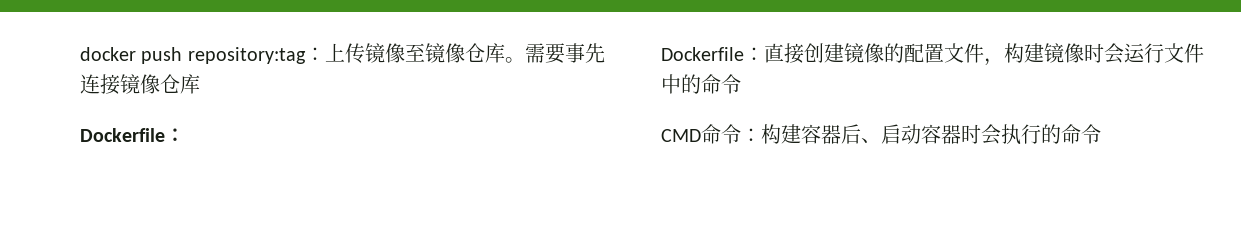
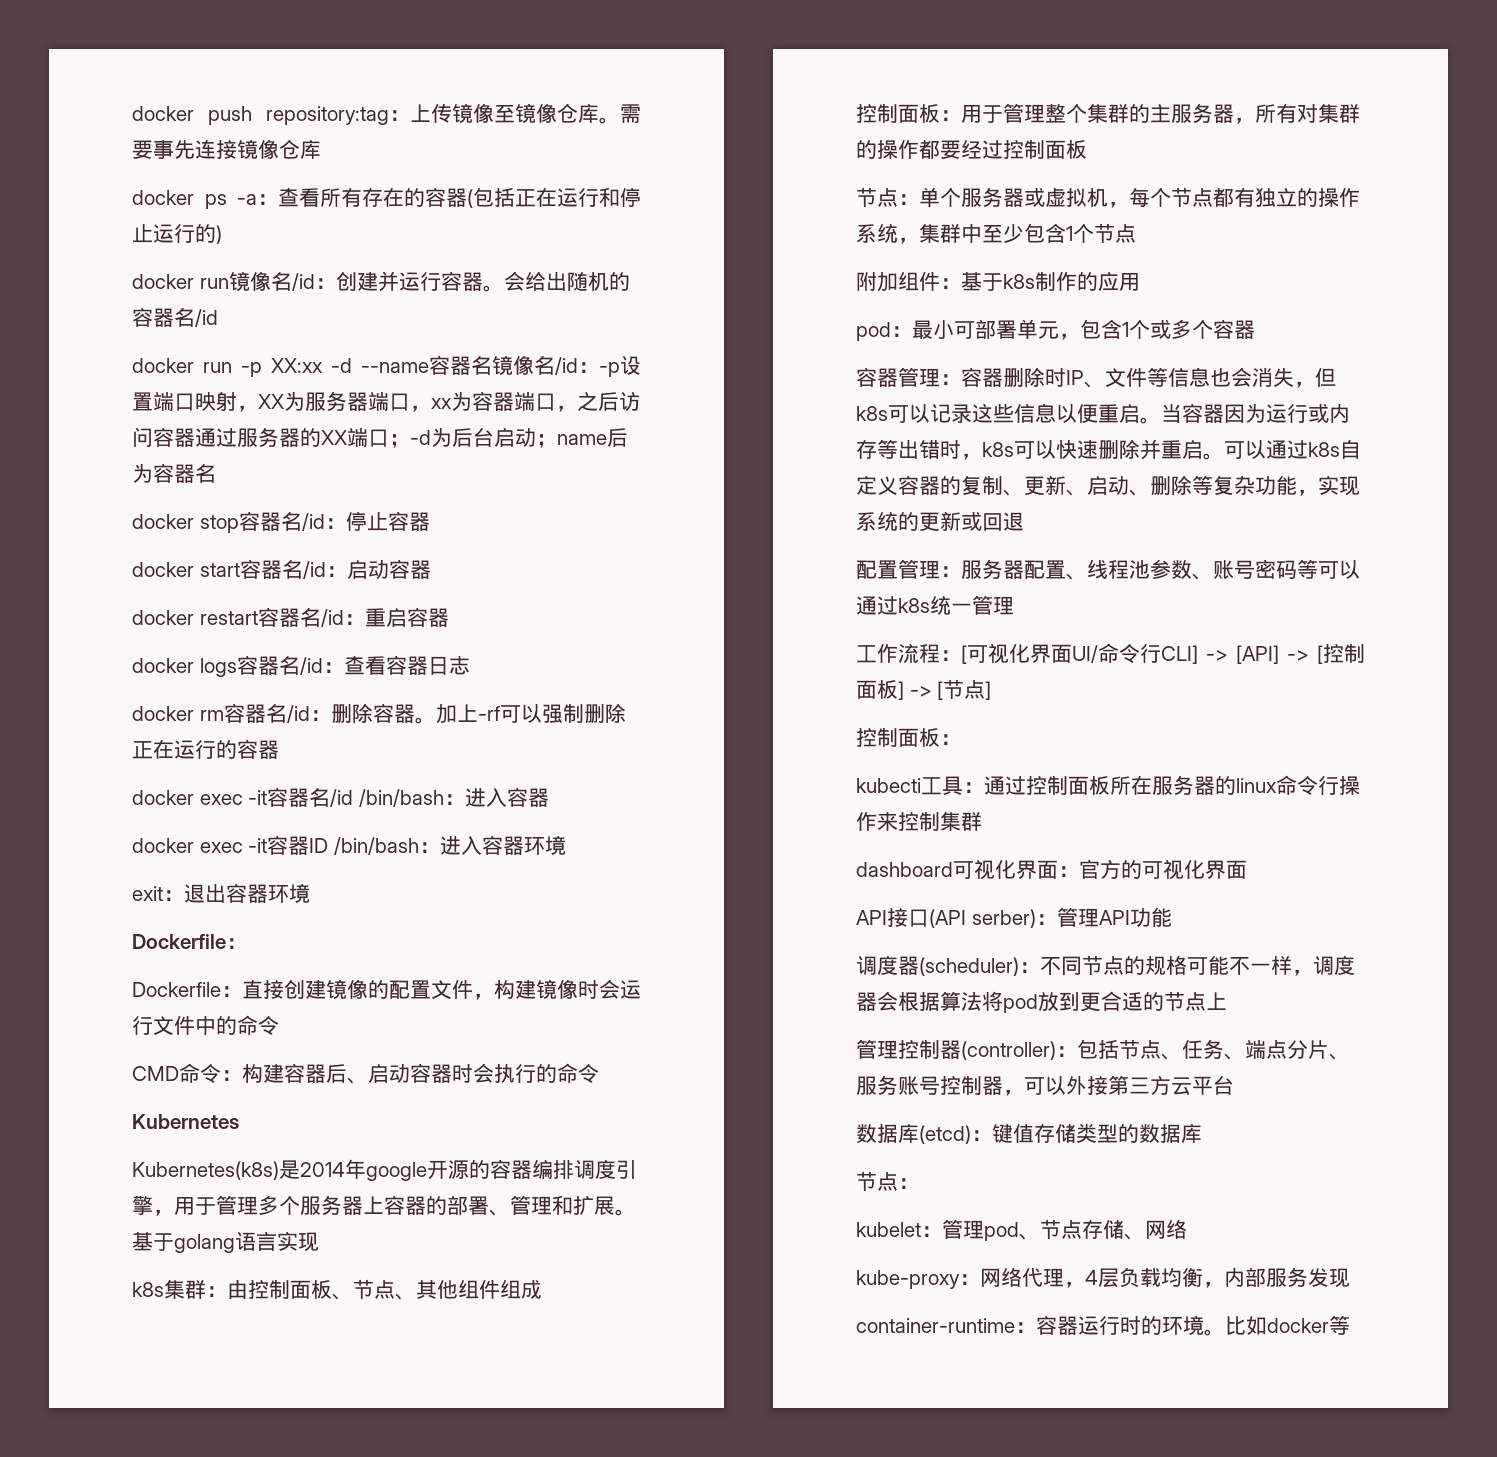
+ docker ps -a：查看所有存在的容器(包括正在运行和停止运行的)
+ docker run镜像名/id：创建并运行容器。会给出随机的容器名/id
+ docker run -p XX:xx -d --name容器名镜像名/id：-p设置端口映射，XX为服务器端口，xx为容器端口，之后访问容器通过服务器的XX端口；-d为后台启动；name后为容器名
+ docker stop容器名/id：停止容器
+ docker start容器名/id：启动容器
+ docker restart容器名/id：重启容器
+ docker logs容器名/id：查看容器日志
+ docker rm容器名/id：删除容器。加上-rf可以强制删除正在运行的容器
+ docker exec -it容器名/id /bin/bash：进入容器
+ docker exec -it容器ID /bin/bash：进入容器环境
+ exit：退出容器环境
+ Kubernetes
+ Kubernetes(k8s)是2014年google开源的容器编排调度引擎，用于管理多个服务器上容器的部署、管理和扩展。基于golang语言实现
+ k8s集群：由控制面板、节点、其他组件组成
+ 控制面板：用于管理整个集群的主服务器，所有对集群的操作都要经过控制面板
+ 节点：单个服务器或虚拟机，每个节点都有独立的操作系统，集群中至少包含1个节点
+ 附加组件：基于k8s制作的应用
+ pod：最小可部署单元，包含1个或多个容器
+ 容器管理：容器删除时IP、文件等信息也会消失，但k8s可以记录这些信息以便重启。当容器因为运行或内存等出错时，k8s可以快速删除并重启。可以通过k8s自定义容器的复制、更新、启动、删除等复杂功能，实现系统的更新或回退
+ 配置管理：服务器配置、线程池参数、账号密码等可以通过k8s统一管理
+ 工作流程：[可视化界面UI/命令行CLI] -> [API] -> [控制面板] -> [节点]
+ 控制面板：
+ kubecti工具：通过控制面板所在服务器的linux命令行操作来控制集群
+ dashboard可视化界面：官方的可视化界面
+ API接口(API serber)：管理API功能
+ 调度器(scheduler)：不同节点的规格可能不一样，调度器会根据算法将pod放到更合适的节点上
+ 管理控制器(controller)：包括节点、任务、端点分片、服务账号控制器，可以外接第三方云平台
+ 数据库(etcd)：键值存储类型的数据库
+ 节点：
+ kubelet：管理pod、节点存储、网络
+ kube-proxy：网络代理，4层负载均衡，内部服务发现
+ container-runtime：容器运行时的环境。比如docker等

